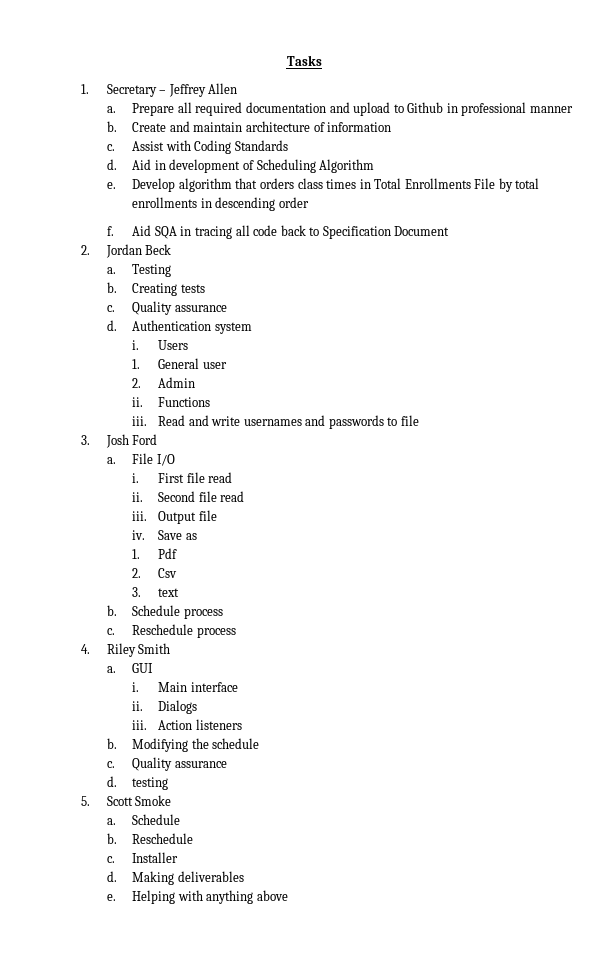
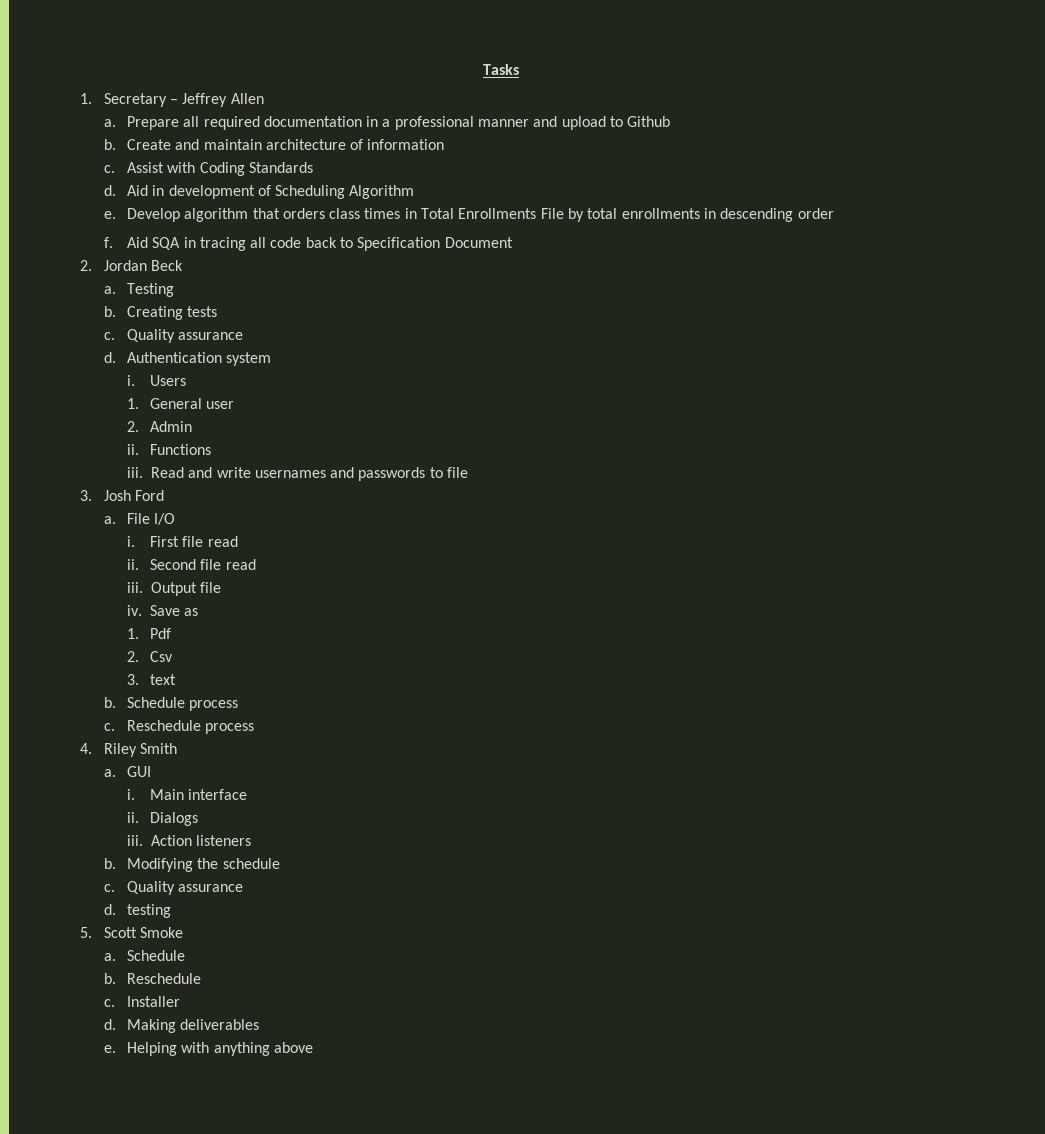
- Prepare all required documentation and upload to Github in professional manner
+ Prepare all required documentation in a professional manner and upload to Github

